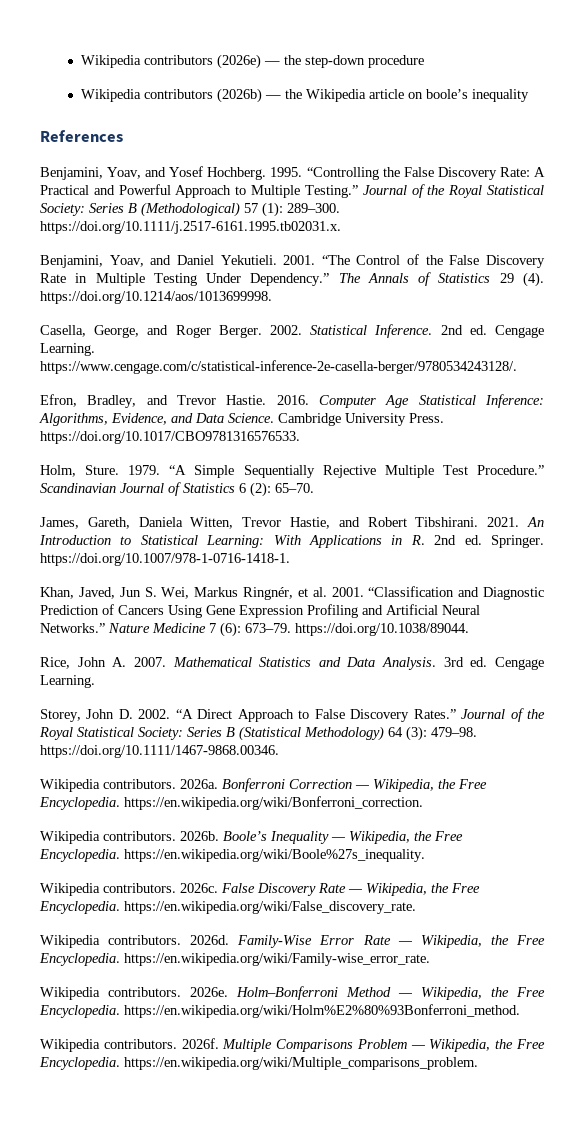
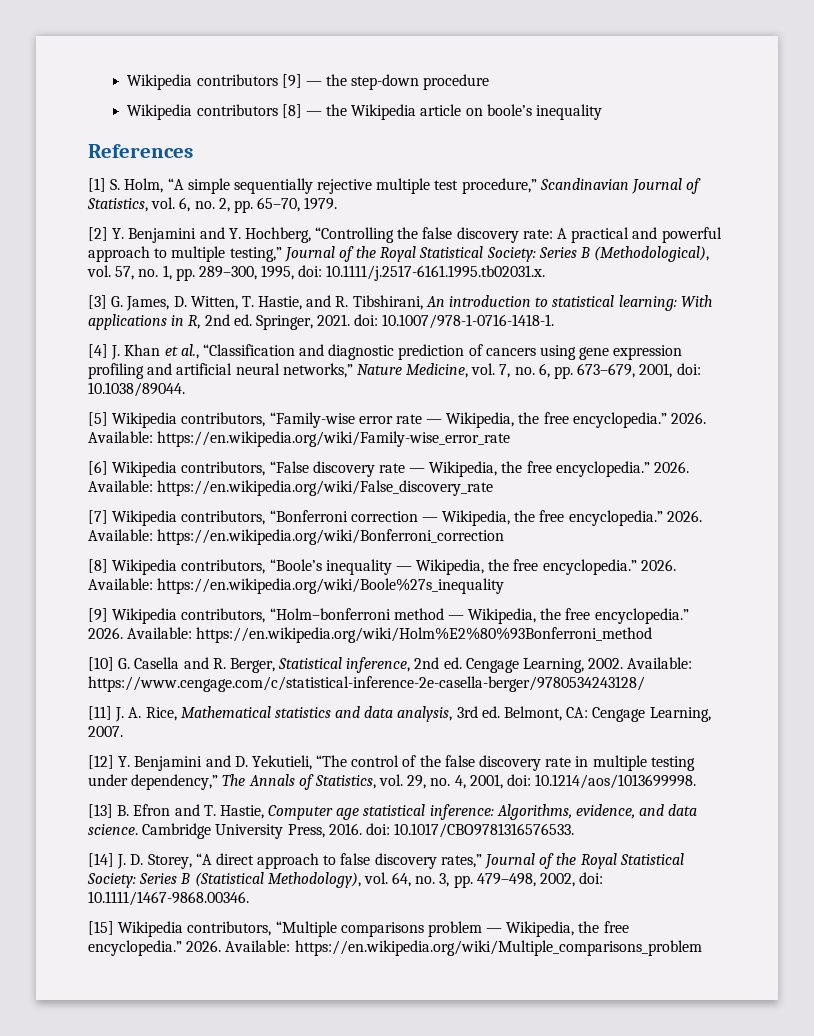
- Wikipedia contributors (2026e) — the step-down procedure
+ Wikipedia contributors [9] — the step-down procedure
- Wikipedia contributors (2026b) — the Wikipedia article on boole’s inequality
+ Wikipedia contributors [8] — the Wikipedia article on boole’s inequality
- Benjamini, Yoav, and Yosef Hochberg. 1995. “Controlling the False Discovery Rate: A Practical and Powerful Approach to Multiple Testing.” Journal of the Royal Statistical Society: Series B (Methodological) 57 (1): 289–300. https://doi.org/10.1111/j.2517-6161.1995.tb02031.x.
- Benjamini, Yoav, and Daniel Yekutieli. 2001. “The Control of the False Discovery Rate in Multiple Testing Under Dependency.” The Annals of Statistics 29 (4). https://doi.org/10.1214/aos/1013699998.
- Casella, George, and Roger Berger. 2002. Statistical Inference. 2nd ed. Cengage Learning. https://www.cengage.com/c/statistical-inference-2e-casella-berger/9780534243128/.
- Efron, Bradley, and Trevor Hastie. 2016. Computer Age Statistical Inference: Algorithms, Evidence, and Data Science. Cambridge University Press. https://doi.org/10.1017/CBO9781316576533.
- Holm, Sture. 1979. “A Simple Sequentially Rejective Multiple Test Procedure.” Scandinavian Journal of Statistics 6 (2): 65–70.
- James, Gareth, Daniela Witten, Trevor Hastie, and Robert Tibshirani. 2021. An Introduction to Statistical Learning: With Applications in R. 2nd ed. Springer. https://doi.org/10.1007/978-1-0716-1418-1.
- Khan, Javed, Jun S. Wei, Markus Ringnér, et al. 2001. “Classification and Diagnostic Prediction of Cancers Using Gene Expression Profiling and Artificial Neural Networks.” Nature Medicine 7 (6): 673–79. https://doi.org/10.1038/89044.
- Rice, John A. 2007. Mathematical Statistics and Data Analysis. 3rd ed. Cengage Learning.
- Storey, John D. 2002. “A Direct Approach to False Discovery Rates.” Journal of the Royal Statistical Society: Series B (Statistical Methodology) 64 (3): 479–98. https://doi.org/10.1111/1467-9868.00346.
- Wikipedia contributors. 2026a. Bonferroni Correction — Wikipedia, the Free Encyclopedia. https://en.wikipedia.org/wiki/Bonferroni_correction.
- Wikipedia contributors. 2026b. Boole’s Inequality — Wikipedia, the Free Encyclopedia. https://en.wikipedia.org/wiki/Boole%27s_inequality.
- Wikipedia contributors. 2026c. False Discovery Rate — Wikipedia, the Free Encyclopedia. https://en.wikipedia.org/wiki/False_discovery_rate.
- Wikipedia contributors. 2026d. Family-Wise Error Rate — Wikipedia, the Free Encyclopedia. https://en.wikipedia.org/wiki/Family-wise_error_rate.
- Wikipedia contributors. 2026e. Holm–Bonferroni Method — Wikipedia, the Free Encyclopedia. https://en.wikipedia.org/wiki/Holm%E2%80%93Bonferroni_method.
- Wikipedia contributors. 2026f. Multiple Comparisons Problem — Wikipedia, the Free Encyclopedia. https://en.wikipedia.org/wiki/Multiple_comparisons_problem.
+ [1] S. Holm, “A simple sequentially rejective multiple test procedure,” Scandinavian Journal of Statistics, vol. 6, no. 2, pp. 65–70, 1979.
+ [2] Y. Benjamini and Y. Hochberg, “Controlling the false discovery rate: A practical and powerful approach to multiple testing,” Journal of the Royal Statistical Society: Series B (Methodological), vol. 57, no. 1, pp. 289–300, 1995, doi: 10.1111/j.2517-6161.1995.tb02031.x.
+ [3] G. James, D. Witten, T. Hastie, and R. Tibshirani, An introduction to statistical learning: With applications in R, 2nd ed. Springer, 2021. doi: 10.1007/978-1-0716-1418-1.
+ [4] J. Khan et al., “Classification and diagnostic prediction of cancers using gene expression profiling and artificial neural networks,” Nature Medicine, vol. 7, no. 6, pp. 673–679, 2001, doi: 10.1038/89044.
+ [5] Wikipedia contributors, “Family-wise error rate — Wikipedia, the free encyclopedia.” 2026. Available: https://en.wikipedia.org/wiki/Family-wise_error_rate
+ [6] Wikipedia contributors, “False discovery rate — Wikipedia, the free encyclopedia.” 2026. Available: https://en.wikipedia.org/wiki/False_discovery_rate
+ [7] Wikipedia contributors, “Bonferroni correction — Wikipedia, the free encyclopedia.” 2026. Available: https://en.wikipedia.org/wiki/Bonferroni_correction
+ [8] Wikipedia contributors, “Boole’s inequality — Wikipedia, the free encyclopedia.” 2026. Available: https://en.wikipedia.org/wiki/Boole%27s_inequality
+ [9] Wikipedia contributors, “Holm–bonferroni method — Wikipedia, the free encyclopedia.” 2026. Available: https://en.wikipedia.org/wiki/Holm%E2%80%93Bonferroni_method
+ [10] G. Casella and R. Berger, Statistical inference, 2nd ed. Cengage Learning, 2002. Available: https://www.cengage.com/c/statistical-inference-2e-casella-berger/9780534243128/
+ [11] J. A. Rice, Mathematical statistics and data analysis, 3rd ed. Belmont, CA: Cengage Learning, 2007.
+ [12] Y. Benjamini and D. Yekutieli, “The control of the false discovery rate in multiple testing under dependency,” The Annals of Statistics, vol. 29, no. 4, 2001, doi: 10.1214/aos/1013699998.
+ [13] B. Efron and T. Hastie, Computer age statistical inference: Algorithms, evidence, and data science. Cambridge University Press, 2016. doi: 10.1017/CBO9781316576533.
+ [14] J. D. Storey, “A direct approach to false discovery rates,” Journal of the Royal Statistical Society: Series B (Statistical Methodology), vol. 64, no. 3, pp. 479–498, 2002, doi: 10.1111/1467-9868.00346.
+ [15] Wikipedia contributors, “Multiple comparisons problem — Wikipedia, the free encyclopedia.” 2026. Available: https://en.wikipedia.org/wiki/Multiple_comparisons_problem

